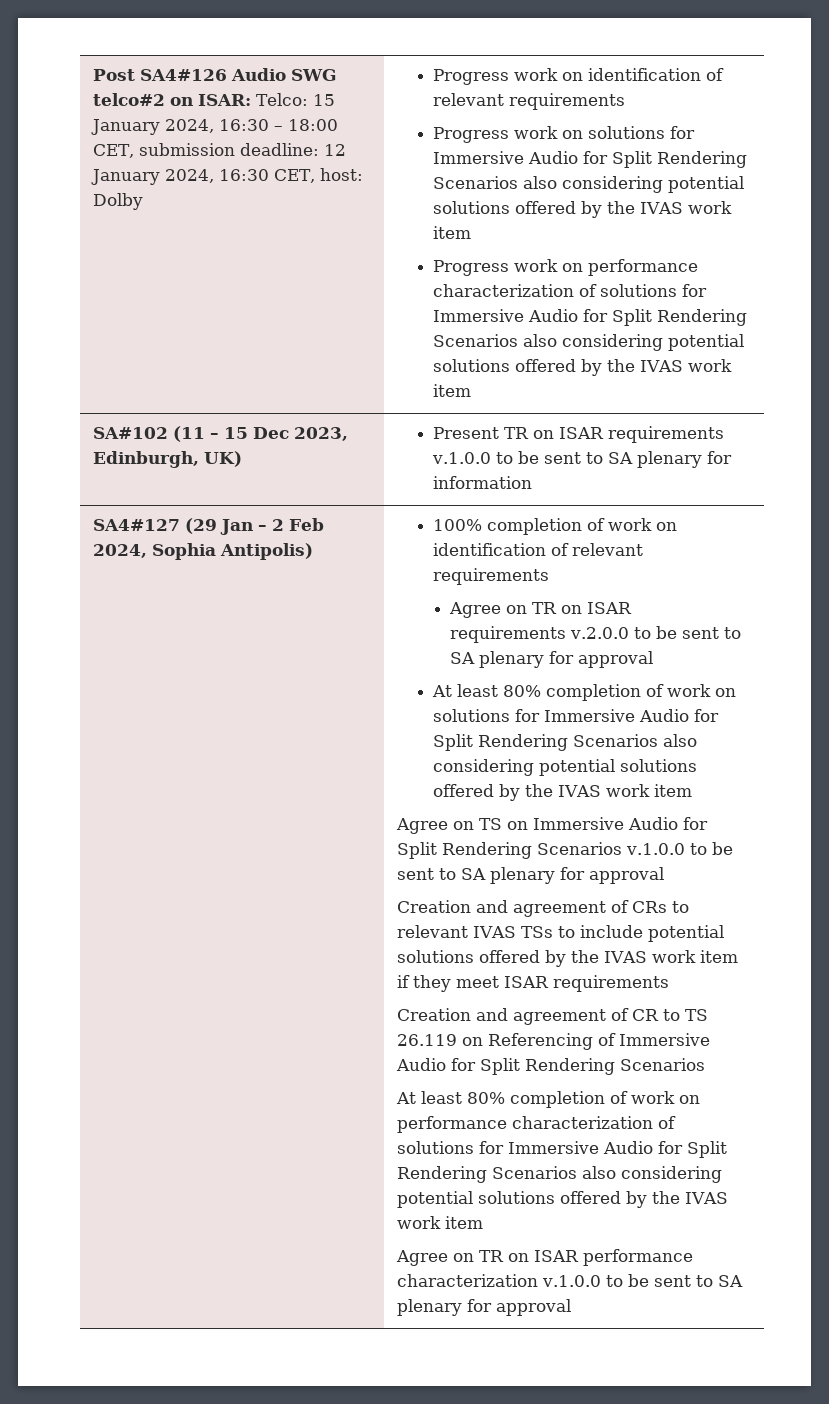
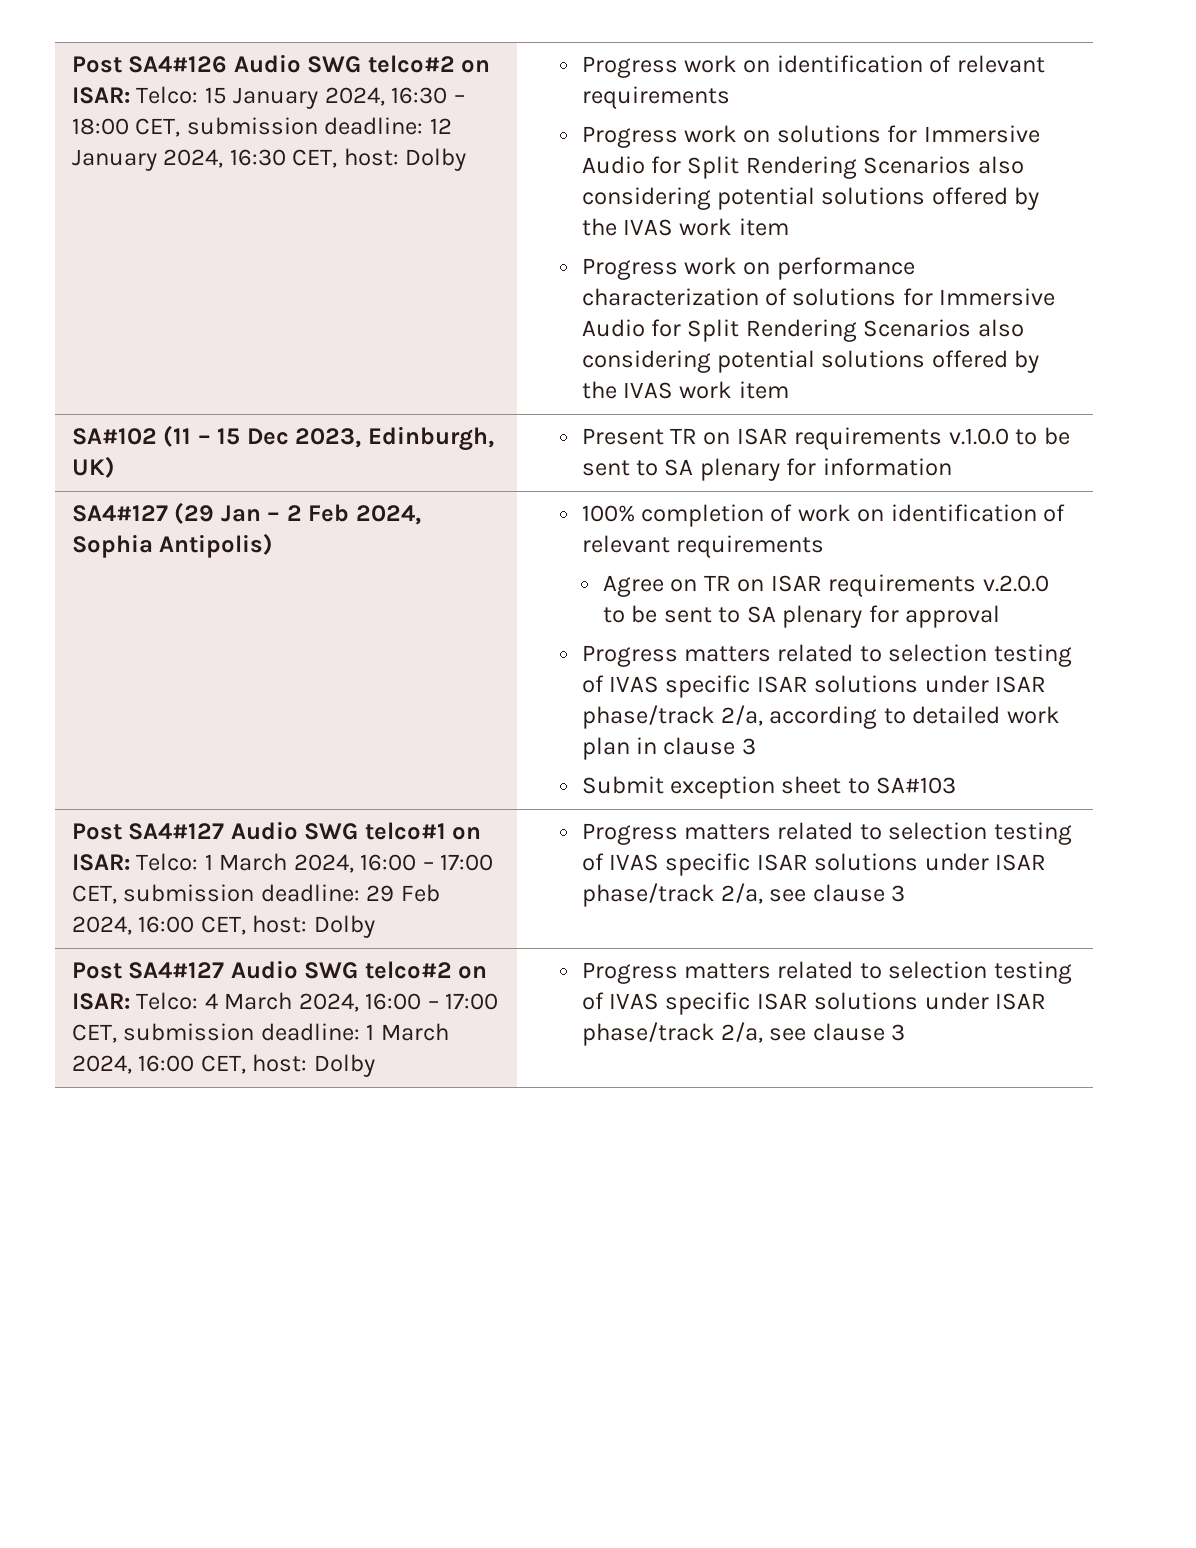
- At least 80% completion of work on solutions for Immersive Audio for Split Rendering Scenarios also considering potential solutions offered by the IVAS work item
- Agree on TS on Immersive Audio for Split Rendering Scenarios v.1.0.0 to be sent to SA plenary for approval
- Creation and agreement of CRs to relevant IVAS TSs to include potential solutions offered by the IVAS work item if they meet ISAR requirements
- Creation and agreement of CR to TS 26.119 on Referencing of Immersive Audio for Split Rendering Scenarios
- At least 80% completion of work on performance characterization of solutions for Immersive Audio for Split Rendering Scenarios also considering potential solutions offered by the IVAS work item
- Agree on TR on ISAR performance characterization v.1.0.0 to be sent to SA plenary for approval
+ Progress matters related to selection testing of IVAS specific ISAR solutions under ISAR phase/track 2/a, according to detailed work plan in clause 3
+ Submit exception sheet to SA#103
+ Post SA4#127 Audio SWG telco#1 on ISAR: Telco: 1 March 2024, 16:00 – 17:00 CET, submission deadline: 29 Feb 2024, 16:00 CET, host: Dolby | Progress matters related to selection testing of IVAS specific ISAR solutions under ISAR phase/track 2/a, see clause 3
+ Post SA4#127 Audio SWG telco#2 on ISAR: Telco: 4 March 2024, 16:00 – 17:00 CET, submission deadline: 1 March 2024, 16:00 CET, host: Dolby | Progress matters related to selection testing of IVAS specific ISAR solutions under ISAR phase/track 2/a, see clause 3

